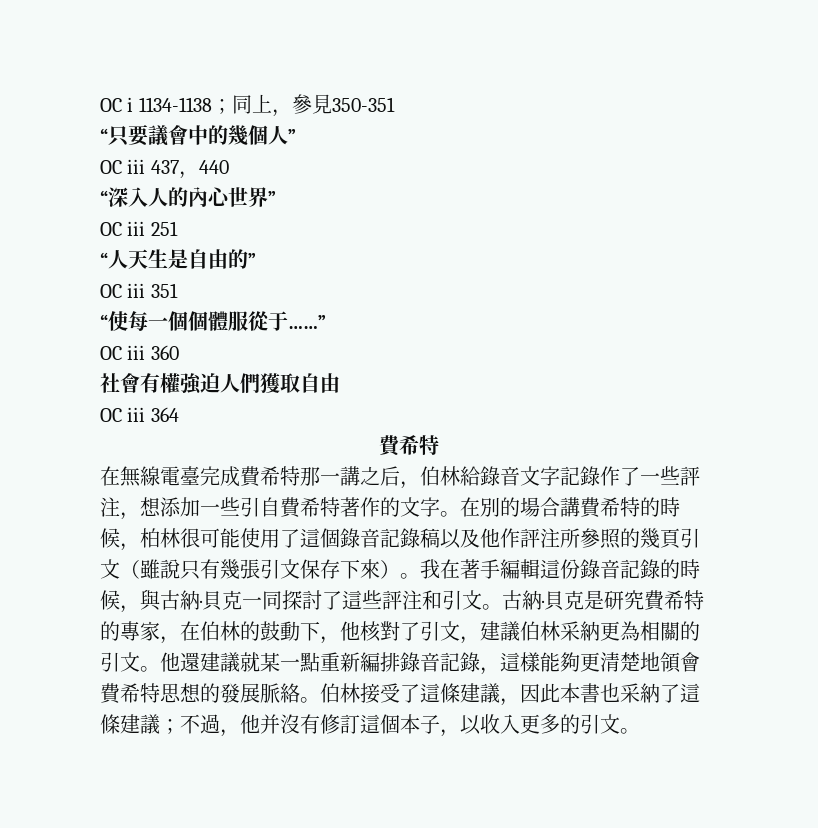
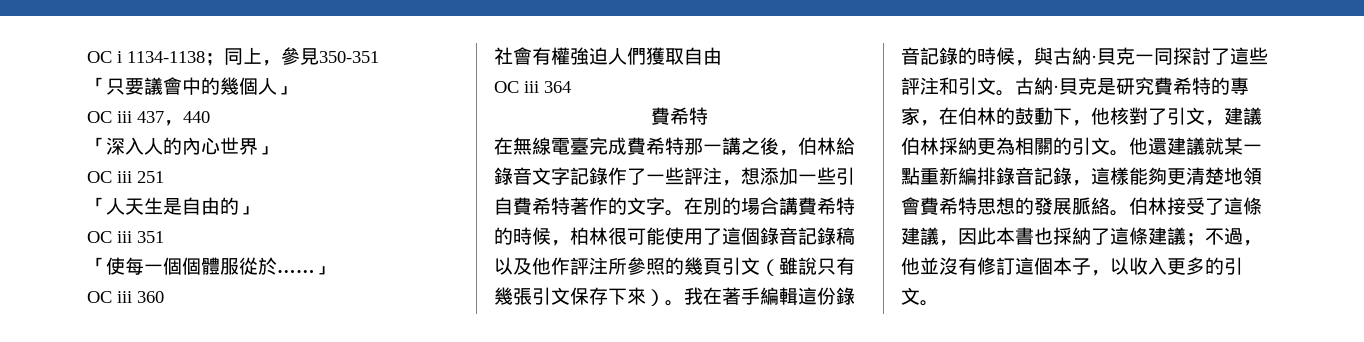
- “只要議會中的幾個人”
+ 「只要議會中的幾個人」
- “深入人的內心世界”
+ 「深入人的內心世界」
- “人天生是自由的”
+ 「人天生是自由的」
- “使每一個個體服從于……”
+ 「使每一個個體服從於……」
- 在無線電臺完成費希特那一講之后，伯林給錄音文字記錄作了一些評注，想添加一些引自費希特著作的文字。
+ 在無線電臺完成費希特那一講之後，伯林給錄音文字記錄作了一些評注，想添加一些引自費希特著作的文字。
- 古納·貝克是研究費希特的專家，在伯林的鼓動下，他核對了引文，建議伯林采納更為相關的引文。
+ 古納·貝克是研究費希特的專家，在伯林的鼓動下，他核對了引文，建議伯林採納更為相關的引文。
- 伯林接受了這條建議，因此本書也采納了這條建議；不過，他并沒有修訂這個本子，以收入更多的引文。
+ 伯林接受了這條建議，因此本書也採納了這條建議；不過，他並沒有修訂這個本子，以收入更多的引文。

